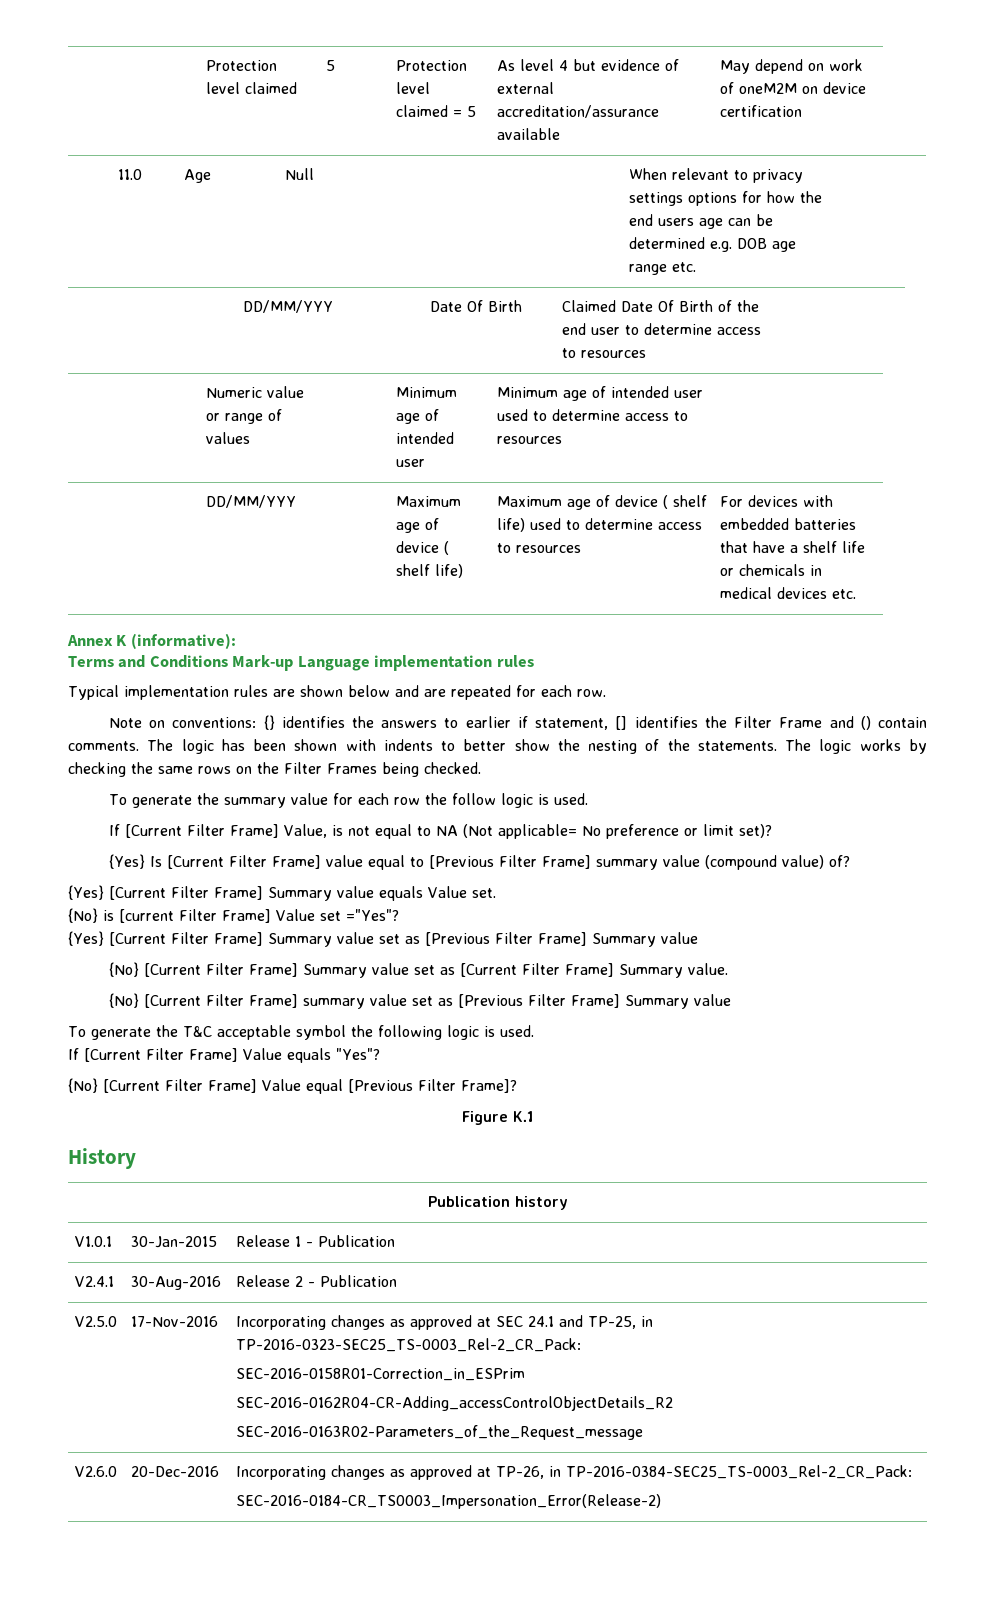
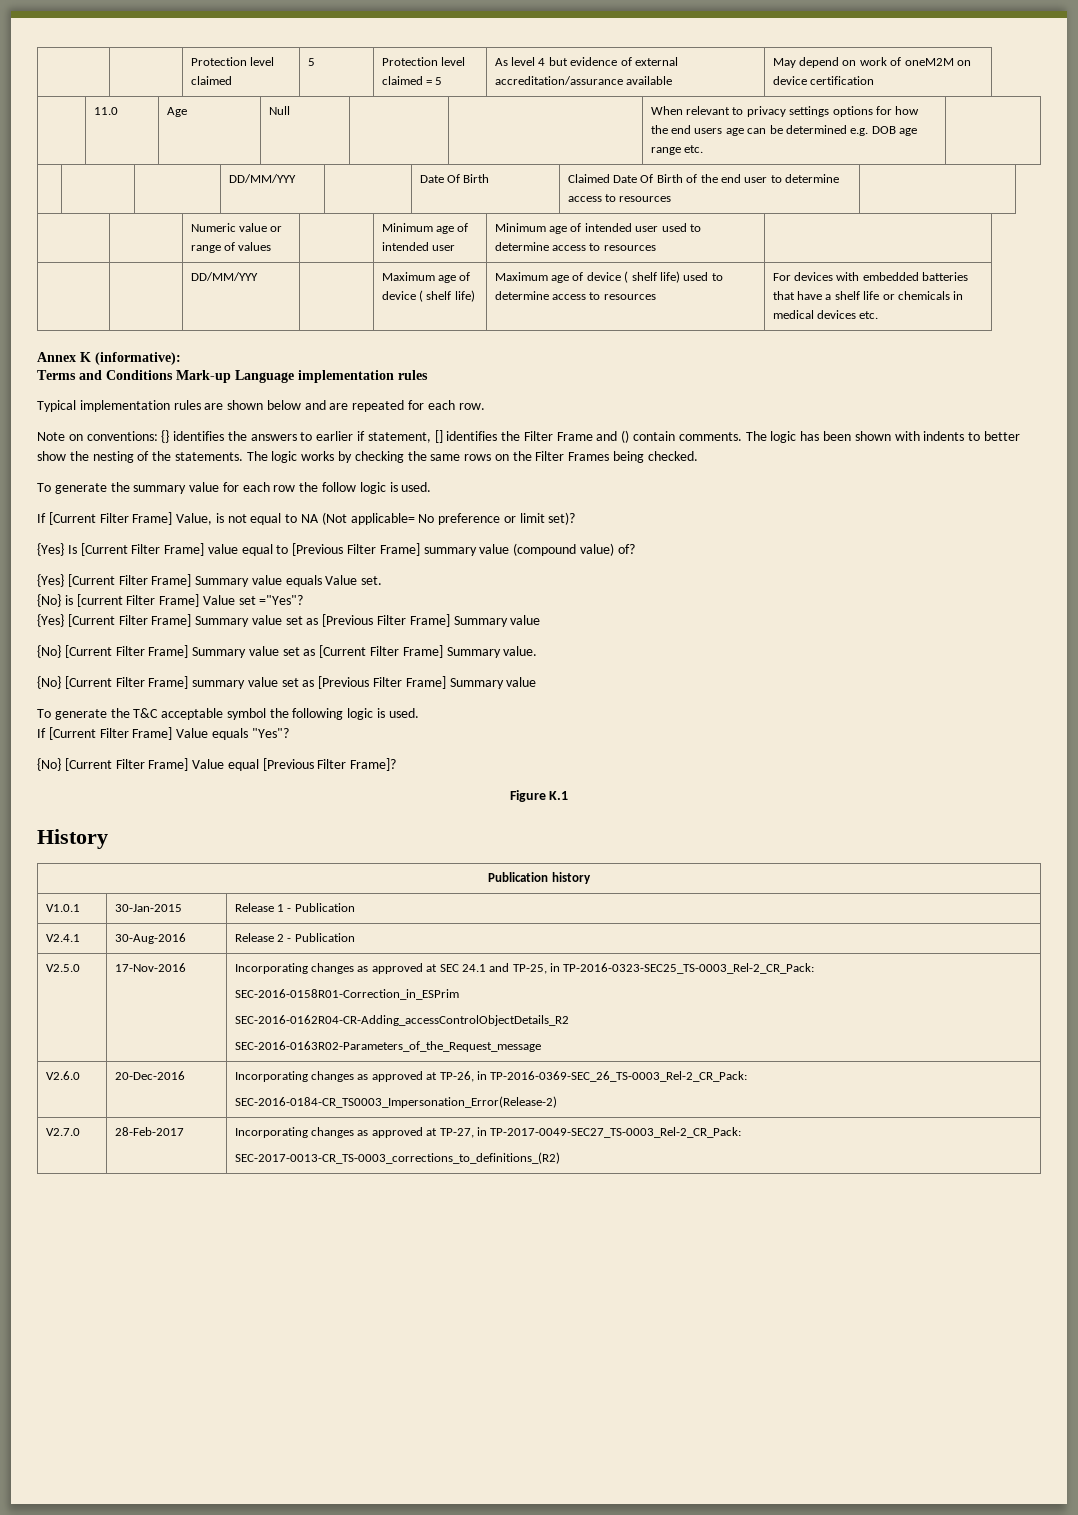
- V2.6.0 | 20-Dec-2016 | Incorporating changes as approved at TP-26, in TP-2016-0384-SEC25_TS-0003_Rel-2_CR_Pack:
+ V2.6.0 | 20-Dec-2016 | Incorporating changes as approved at TP-26, in TP-2016-0369-SEC_26_TS-0003_Rel-2_CR_Pack:
+ V2.7.0 | 28-Feb-2017 | Incorporating changes as approved at TP-27, in TP-2017-0049-SEC27_TS-0003_Rel-2_CR_Pack:
+ SEC-2017-0013-CR_TS-0003_corrections_to_definitions_(R2)

